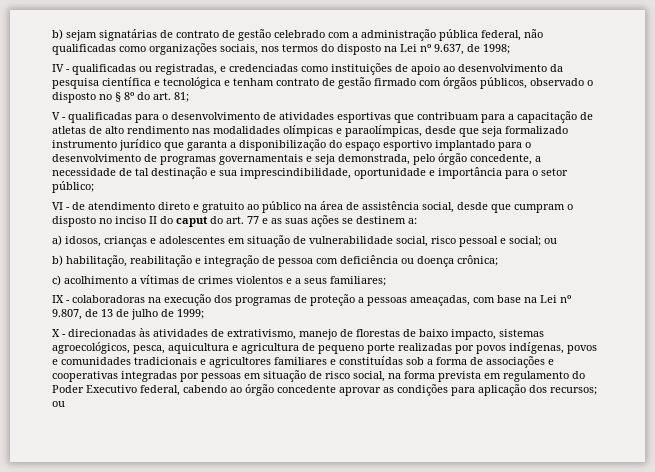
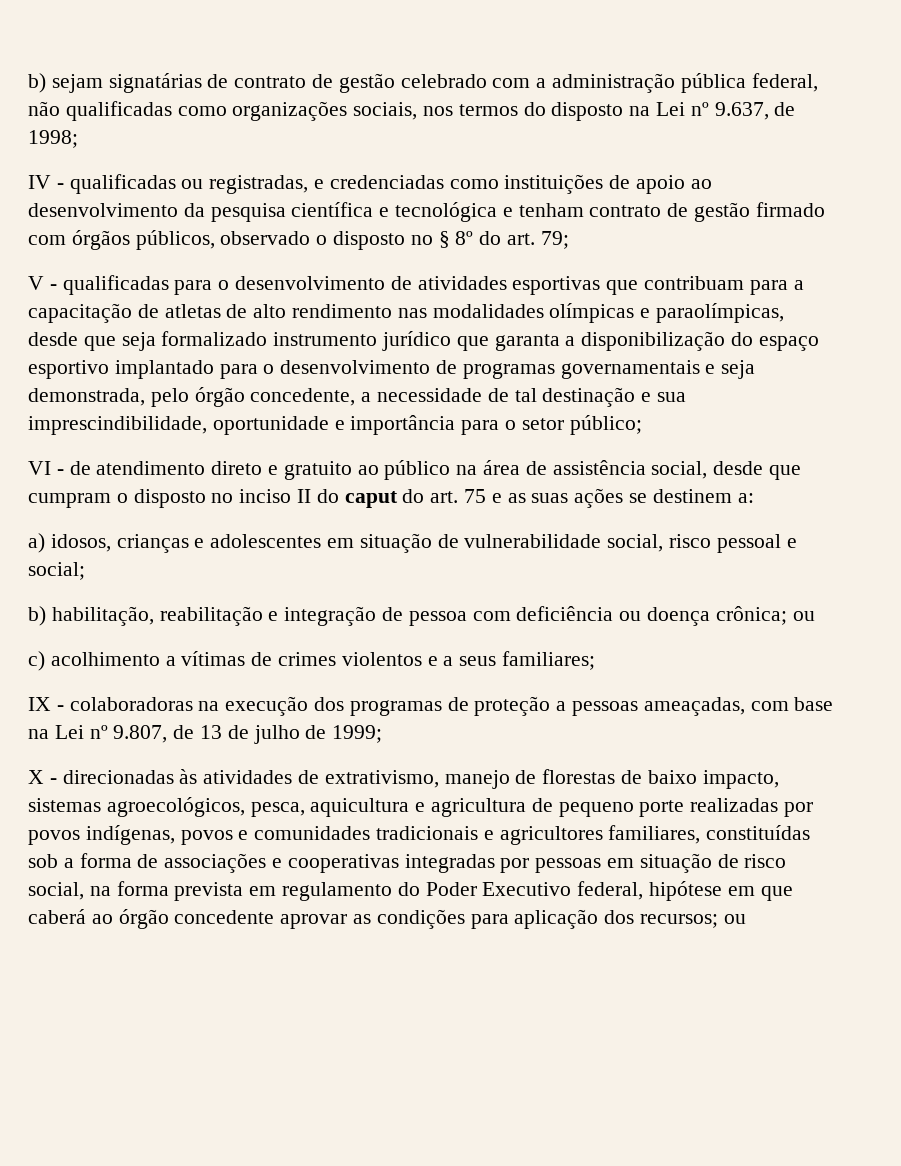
- IV - qualificadas ou registradas, e credenciadas como instituições de apoio ao desenvolvimento da pesquisa científica e tecnológica e tenham contrato de gestão firmado com órgãos públicos, observado o disposto no § 8º do art. 81;
+ IV - qualificadas ou registradas, e credenciadas como instituições de apoio ao desenvolvimento da pesquisa científica e tecnológica e tenham contrato de gestão firmado com órgãos públicos, observado o disposto no § 8º do art. 79;
- VI - de atendimento direto e gratuito ao público na área de assistência social, desde que cumpram o disposto no inciso II do caput do art. 77 e as suas ações se destinem a:
+ VI - de atendimento direto e gratuito ao público na área de assistência social, desde que cumpram o disposto no inciso II do caput do art. 75 e as suas ações se destinem a:
- a) idosos, crianças e adolescentes em situação de vulnerabilidade social, risco pessoal e social; ou
+ a) idosos, crianças e adolescentes em situação de vulnerabilidade social, risco pessoal e social;
- b) habilitação, reabilitação e integração de pessoa com deficiência ou doença crônica;
+ b) habilitação, reabilitação e integração de pessoa com deficiência ou doença crônica; ou
- X - direcionadas às atividades de extrativismo, manejo de florestas de baixo impacto, sistemas agroecológicos, pesca, aquicultura e agricultura de pequeno porte realizadas por povos indígenas, povos e comunidades tradicionais e agricultores familiares e constituídas sob a forma de associações e cooperativas integradas por pessoas em situação de risco social, na forma prevista em regulamento do Poder Executivo federal, cabendo ao órgão concedente aprovar as condições para aplicação dos recursos;
+ X - direcionadas às atividades de extrativismo, manejo de florestas de baixo impacto, sistemas agroecológicos, pesca, aquicultura e agricultura de pequeno porte realizadas por povos indígenas, povos e comunidades tradicionais e agricultores familiares, constituídas sob a forma de associações e cooperativas integradas por pessoas em situação de risco social, na forma prevista em regulamento do Poder Executivo federal, hipótese em que caberá ao órgão concedente aprovar as condições para aplicação dos recursos;

